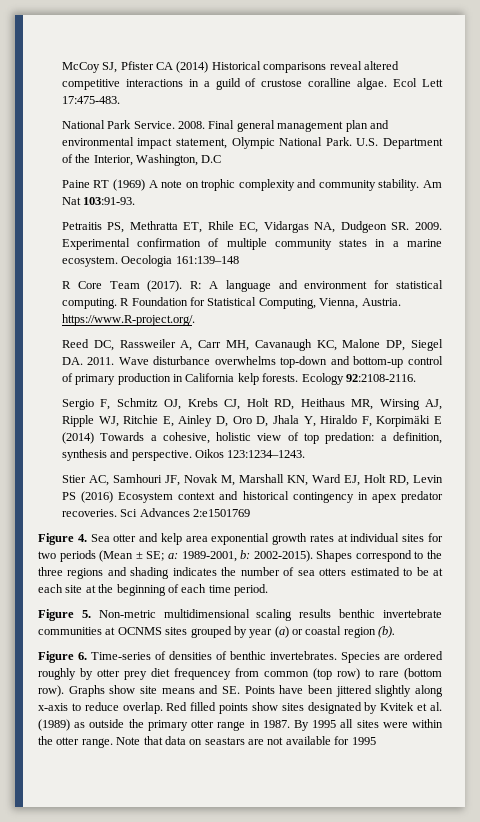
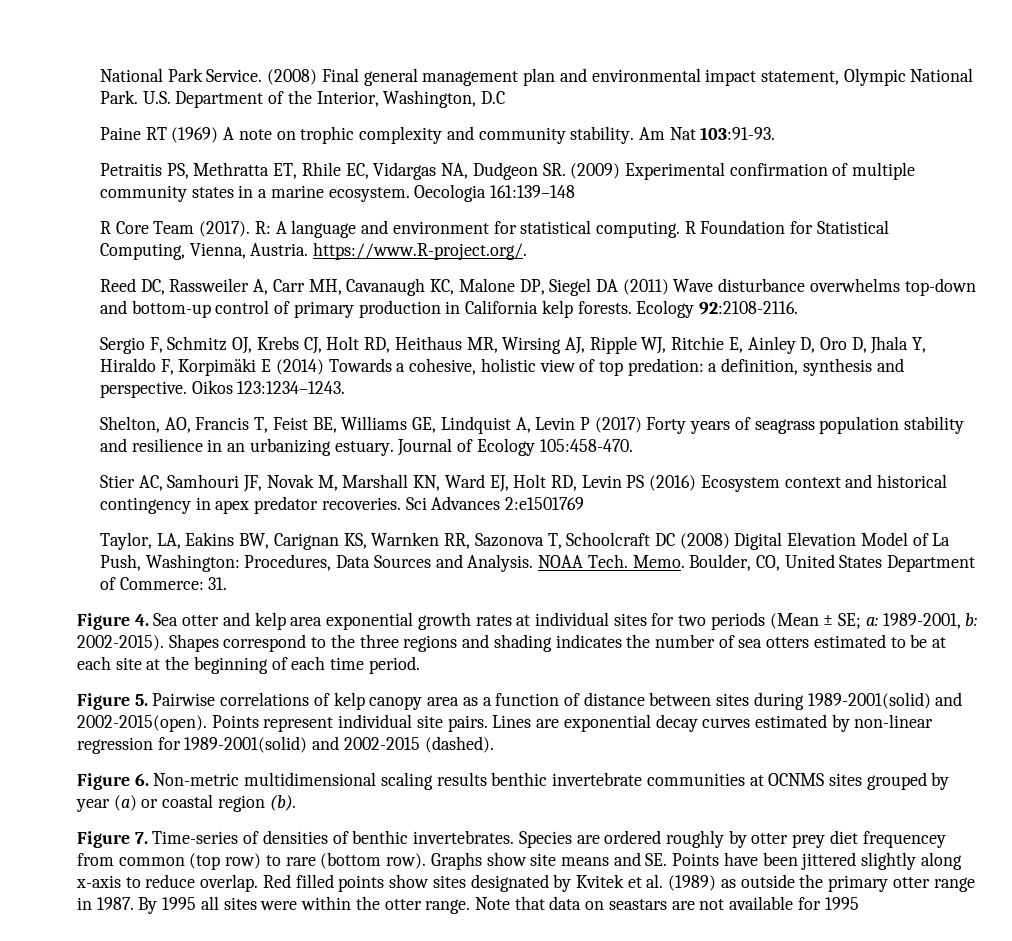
- McCoy SJ, Pfister CA (2014) Historical comparisons reveal altered competitive interactions in a guild of crustose coralline algae. Ecol Lett 17:475-483.
- 2008. Final general management plan and environmental impact statement, Olympic National Park.
+ (2008) Final general management plan and environmental impact statement, Olympic National Park.
- Petraitis PS, Methratta ET, Rhile EC, Vidargas NA, Dudgeon SR. 2009. Experimental confirmation of multiple community states in a marine ecosystem.
+ Petraitis PS, Methratta ET, Rhile EC, Vidargas NA, Dudgeon SR. (2009) Experimental confirmation of multiple community states in a marine ecosystem.
- Reed DC, Rassweiler A, Carr MH, Cavanaugh KC, Malone DP, Siegel DA. 2011. Wave disturbance overwhelms top-down and bottom-up control of primary production in California kelp forests.
+ Reed DC, Rassweiler A, Carr MH, Cavanaugh KC, Malone DP, Siegel DA (2011) Wave disturbance overwhelms top-down and bottom-up control of primary production in California kelp forests.
+ Shelton, AO, Francis T, Feist BE, Williams GE, Lindquist A, Levin P (2017) Forty years of seagrass population stability and resilience in an urbanizing estuary. Journal of Ecology 105:458-470.
+ Taylor, LA, Eakins BW, Carignan KS, Warnken RR, Sazonova T, Schoolcraft DC (2008) Digital Elevation Model of La Push, Washington: Procedures, Data Sources and Analysis. NOAA Tech. Memo. Boulder, CO, United States Department of Commerce: 31.
- Figure 5. Non-metric multidimensional scaling results benthic invertebrate communities at OCNMS sites grouped by year (a) or coastal region (b).
+ Figure 5. Pairwise correlations of kelp canopy area as a function of distance between sites during 1989-2001(solid) and 2002-2015(open). Points represent individual site pairs. Lines are exponential decay curves estimated by non-linear regression for 1989-2001(solid) and 2002-2015 (dashed).
+ Figure 6. Non-metric multidimensional scaling results benthic invertebrate communities at OCNMS sites grouped by year (a) or coastal region (b).
- Figure 6. Time-series of densities of benthic invertebrates.
+ Figure 7. Time-series of densities of benthic invertebrates.

